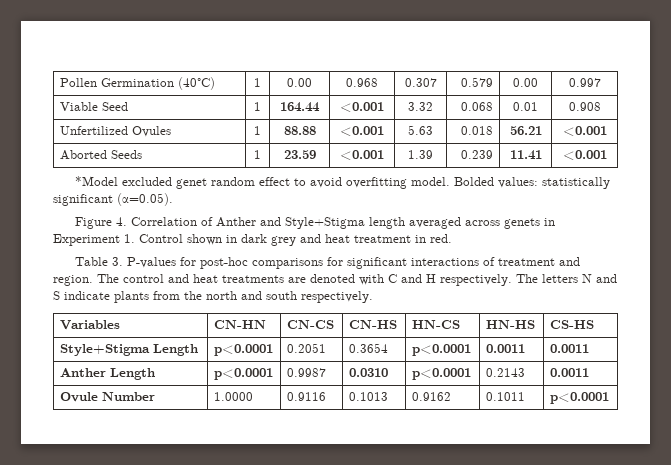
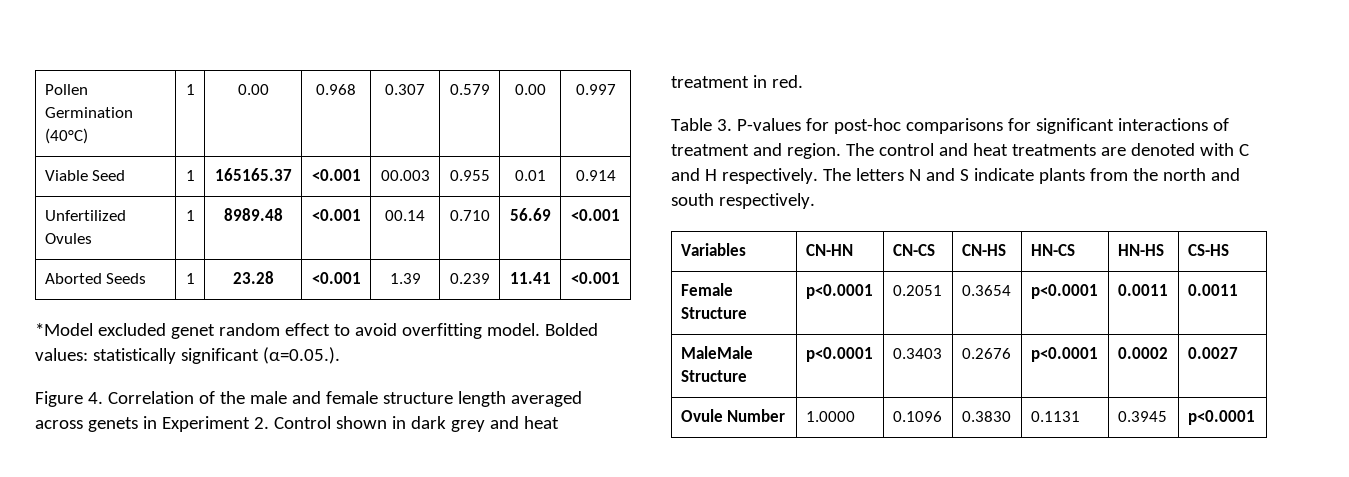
- Viable Seed | 1 | 164.44 | <0.001 | 3.32 | 0.068 | 0.01 | 0.908
+ Viable Seed | 1 | 165165.37 | <0.001 | 00.003 | 0.955 | 0.01 | 0.914
- Unfertilized Ovules | 1 | 88.88 | <0.001 | 5.63 | 0.018 | 56.21 | <0.001
+ Unfertilized Ovules | 1 | 8989.48 | <0.001 | 00.14 | 0.710 | 56.69 | <0.001
- Aborted Seeds | 1 | 23.59 | <0.001 | 1.39 | 0.239 | 11.41 | <0.001
+ Aborted Seeds | 1 | 23.28 | <0.001 | 1.39 | 0.239 | 11.41 | <0.001
- Bolded values: statistically significant (α=0.05).
+ Bolded values: statistically significant (α=0.05.).
- Figure 4. Correlation of Anther and Style+Stigma length averaged across genets in Experiment 1. Control shown in dark grey and heat treatment in red.
+ Figure 4. Correlation of the male and female structure length averaged across genets in Experiment 2. Control shown in dark grey and heat treatment in red.
- Style+Stigma Length | p<0.0001 | 0.2051 | 0.3654 | p<0.0001 | 0.0011 | 0.0011
+ Female Structure | p<0.0001 | 0.2051 | 0.3654 | p<0.0001 | 0.0011 | 0.0011
- Anther Length | p<0.0001 | 0.9987 | 0.0310 | p<0.0001 | 0.2143 | 0.0011
+ MaleMale Structure | p<0.0001 | 0.3403 | 0.2676 | p<0.0001 | 0.0002 | 0.0027
- Ovule Number | 1.0000 | 0.9116 | 0.1013 | 0.9162 | 0.1011 | p<0.0001
+ Ovule Number | 1.0000 | 0.1096 | 0.3830 | 0.1131 | 0.3945 | p<0.0001

